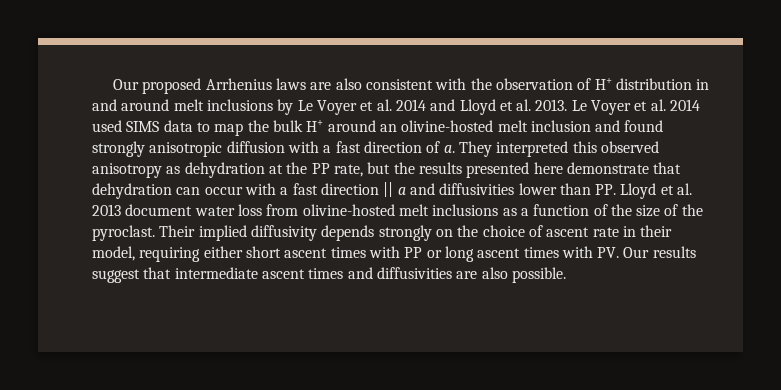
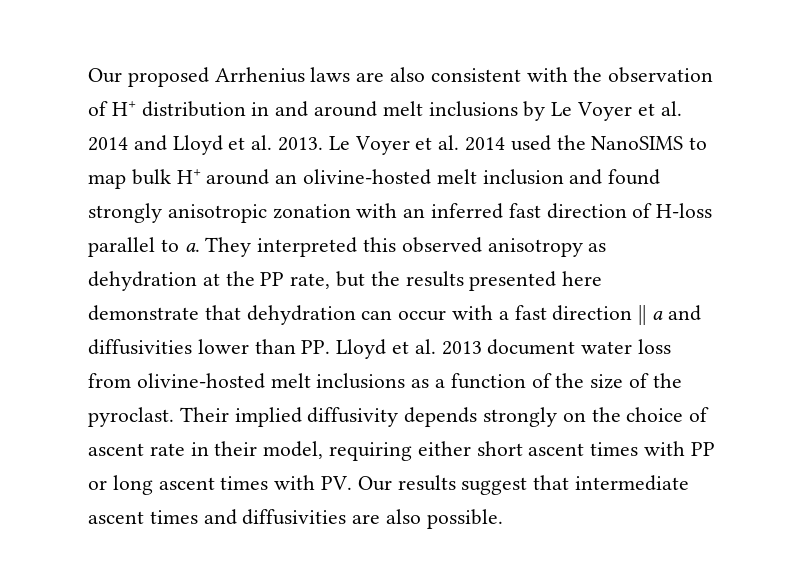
- Le Voyer et al. 2014 used SIMS data to map the bulk H+ around an olivine-hosted melt inclusion and found strongly anisotropic diffusion with a fast direction of a.
+ Le Voyer et al. 2014 used the NanoSIMS to map bulk H+ around an olivine-hosted melt inclusion and found strongly anisotropic zonation with an inferred fast direction of H-loss parallel to a.

